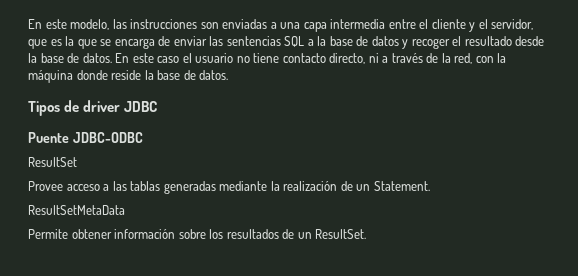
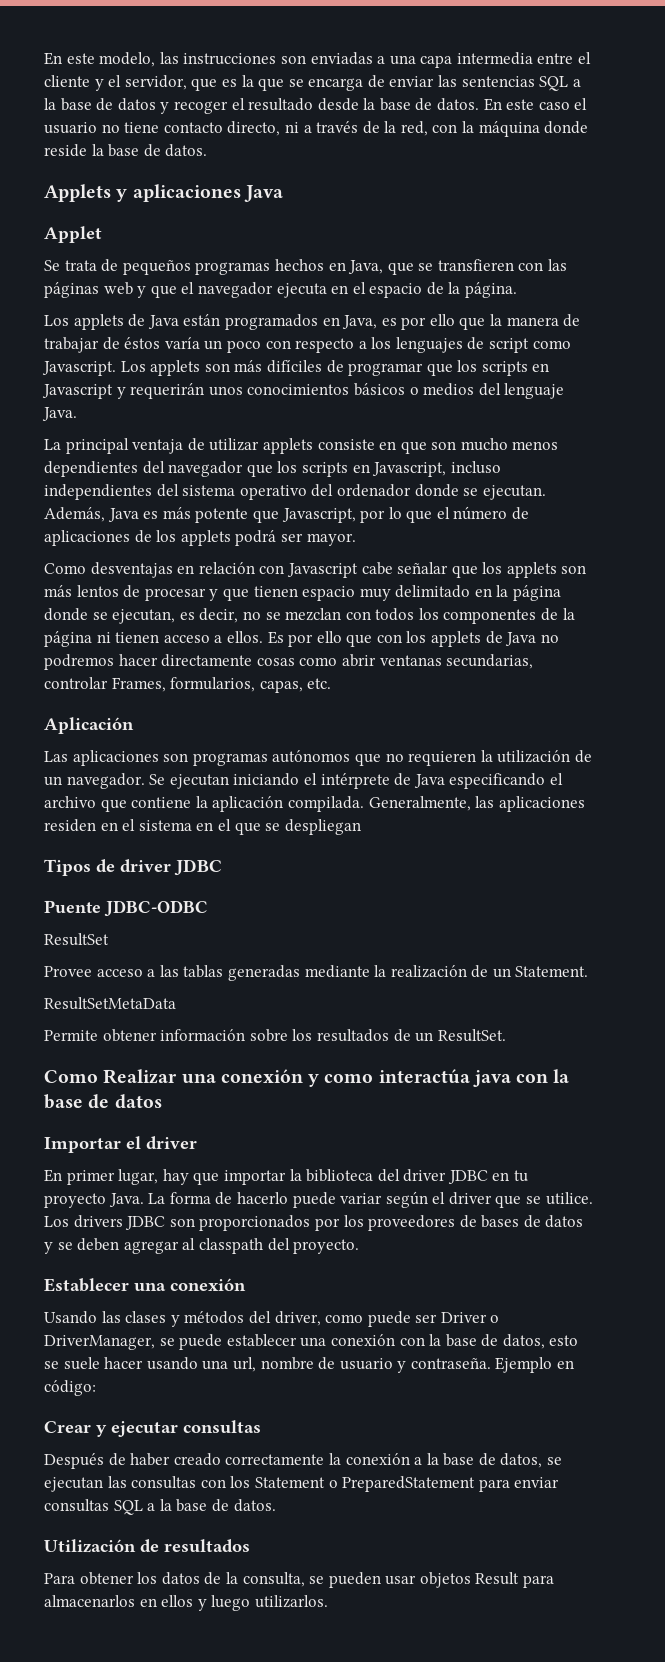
+ Applets y aplicaciones Java
+ Applet
+ Se trata de pequeños programas hechos en Java, que se transfieren con las páginas web y que el navegador ejecuta en el espacio de la página.
+ Los applets de Java están programados en Java, es por ello que la manera de trabajar de éstos varía un poco con respecto a los lenguajes de script como Javascript. Los applets son más difíciles de programar que los scripts en Javascript y requerirán unos conocimientos básicos o medios del lenguaje Java.
+ La principal ventaja de utilizar applets consiste en que son mucho menos dependientes del navegador que los scripts en Javascript, incluso independientes del sistema operativo del ordenador donde se ejecutan. Además, Java es más potente que Javascript, por lo que el número de aplicaciones de los applets podrá ser mayor.
+ Como desventajas en relación con Javascript cabe señalar que los applets son más lentos de procesar y que tienen espacio muy delimitado en la página donde se ejecutan, es decir, no se mezclan con todos los componentes de la página ni tienen acceso a ellos. Es por ello que con los applets de Java no podremos hacer directamente cosas como abrir ventanas secundarias, controlar Frames, formularios, capas, etc.
+ Aplicación
+ Las aplicaciones son programas autónomos que no requieren la utilización de un navegador. Se ejecutan iniciando el intérprete de Java especificando el archivo que contiene la aplicación compilada. Generalmente, las aplicaciones residen en el sistema en el que se despliegan
+ Como Realizar una conexión y como interactúa java con la base de datos
+ Importar el driver
+ En primer lugar, hay que importar la biblioteca del driver JDBC en tu proyecto Java. La forma de hacerlo puede variar según el driver que se utilice. Los drivers JDBC son proporcionados por los proveedores de bases de datos y se deben agregar al classpath del proyecto.
+ Establecer una conexión
+ Usando las clases y métodos del driver, como puede ser Driver o DriverManager, se puede establecer una conexión con la base de datos, esto se suele hacer usando una url, nombre de usuario y contraseña. Ejemplo en código:
+ Crear y ejecutar consultas
+ Después de haber creado correctamente la conexión a la base de datos, se ejecutan las consultas con los Statement o PreparedStatement para enviar consultas SQL a la base de datos.
+ Utilización de resultados
+ Para obtener los datos de la consulta, se pueden usar objetos Result para almacenarlos en ellos y luego utilizarlos.

